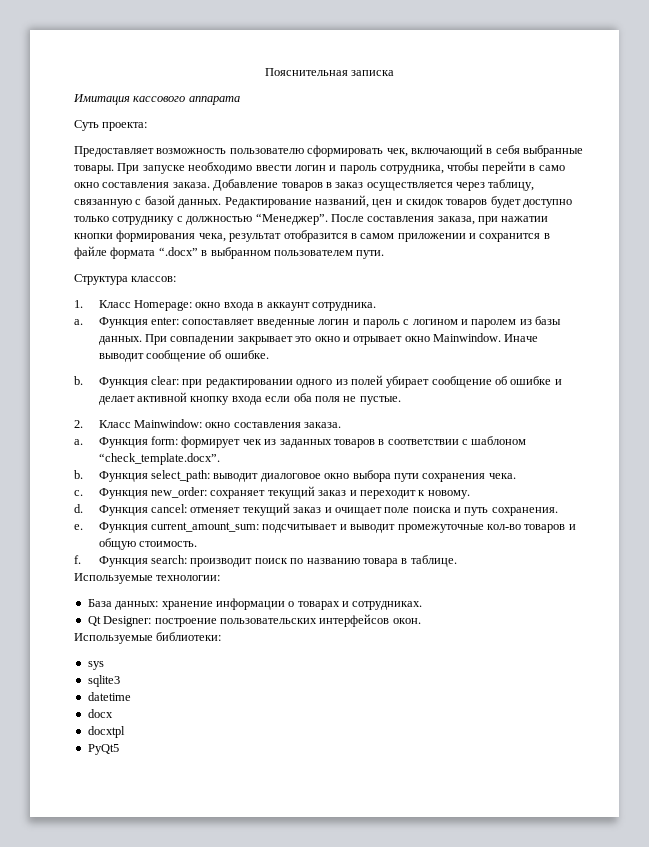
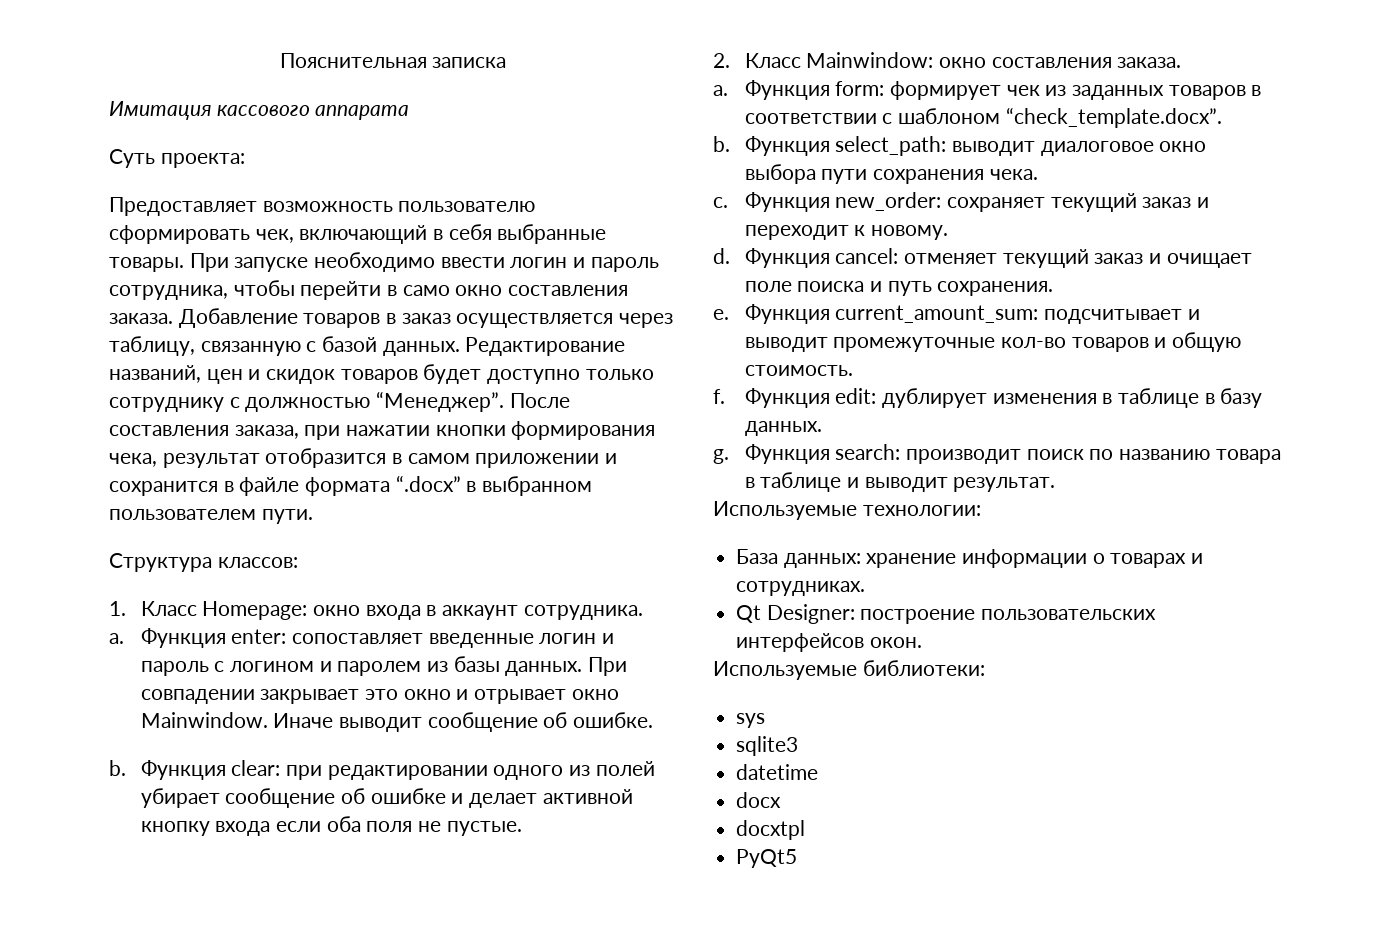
- Функция search: производит поиск по названию товара в таблице.
+ Функция edit: дублирует изменения в таблице в базу данных.
+ g. Функция search: производит поиск по названию товара в таблице и выводит результат.

